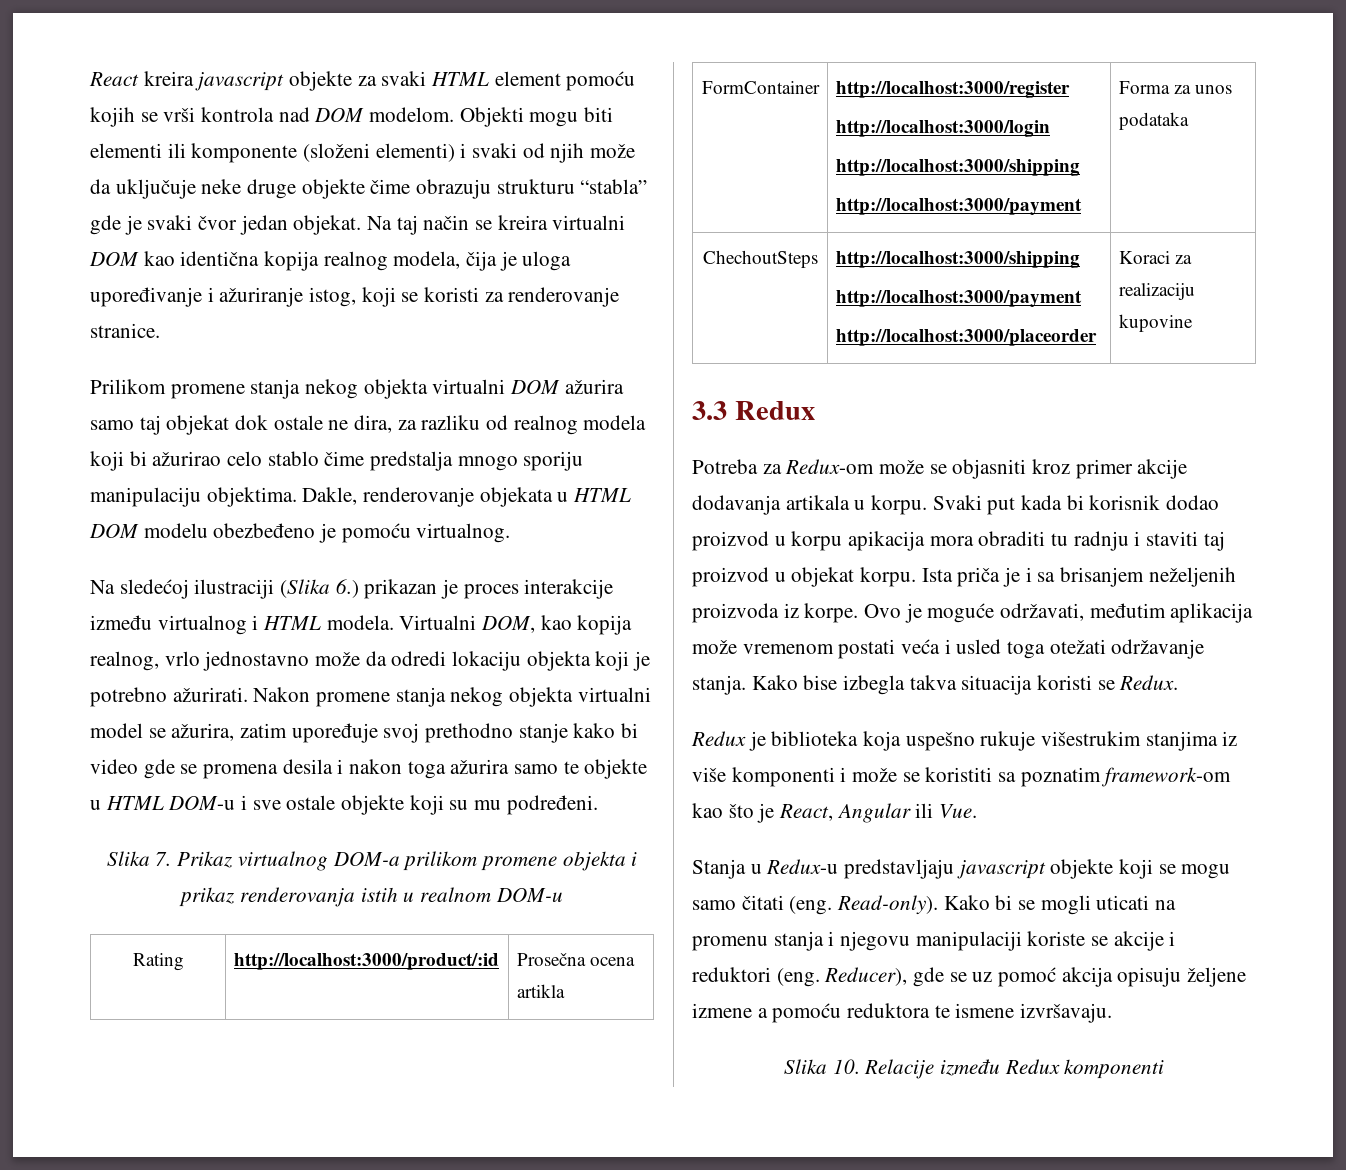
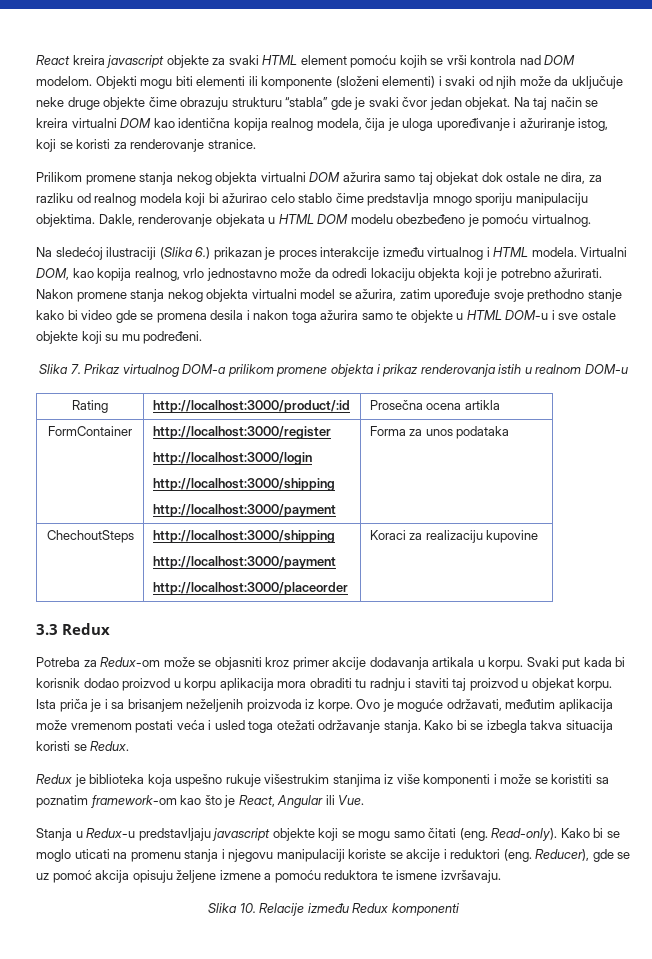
- Prilikom promene stanja nekog objekta virtualni DOM ažurira samo taj objekat dok ostale ne dira, za razliku od realnog modela koji bi ažurirao celo stablo čime predstalja mnogo sporiju manipulaciju objektima.
+ Prilikom promene stanja nekog objekta virtualni DOM ažurira samo taj objekat dok ostale ne dira, za razliku od realnog modela koji bi ažurirao celo stablo čime predstavlja mnogo sporiju manipulaciju objektima.
- Nakon promene stanja nekog objekta virtualni model se ažurira, zatim upoređuje svoj prethodno stanje kako bi video gde se promena desila i nakon toga ažurira samo te objekte u HTML DOM-u i sve ostale objekte koji su mu podređeni.
+ Nakon promene stanja nekog objekta virtualni model se ažurira, zatim upoređuje svoje prethodno stanje kako bi video gde se promena desila i nakon toga ažurira samo te objekte u HTML DOM-u i sve ostale objekte koji su mu podređeni.
- Svaki put kada bi korisnik dodao proizvod u korpu apikacija mora obraditi tu radnju i staviti taj proizvod u objekat korpu.
+ Svaki put kada bi korisnik dodao proizvod u korpu aplikacija mora obraditi tu radnju i staviti taj proizvod u objekat korpu.
- Kako bise izbegla takva situacija koristi se Redux.
+ Kako bi se izbegla takva situacija koristi se Redux.
- Kako bi se mogli uticati na promenu stanja i njegovu manipulaciji koriste se akcije i reduktori (eng.
+ Kako bi se moglo uticati na promenu stanja i njegovu manipulaciji koriste se akcije i reduktori (eng.

